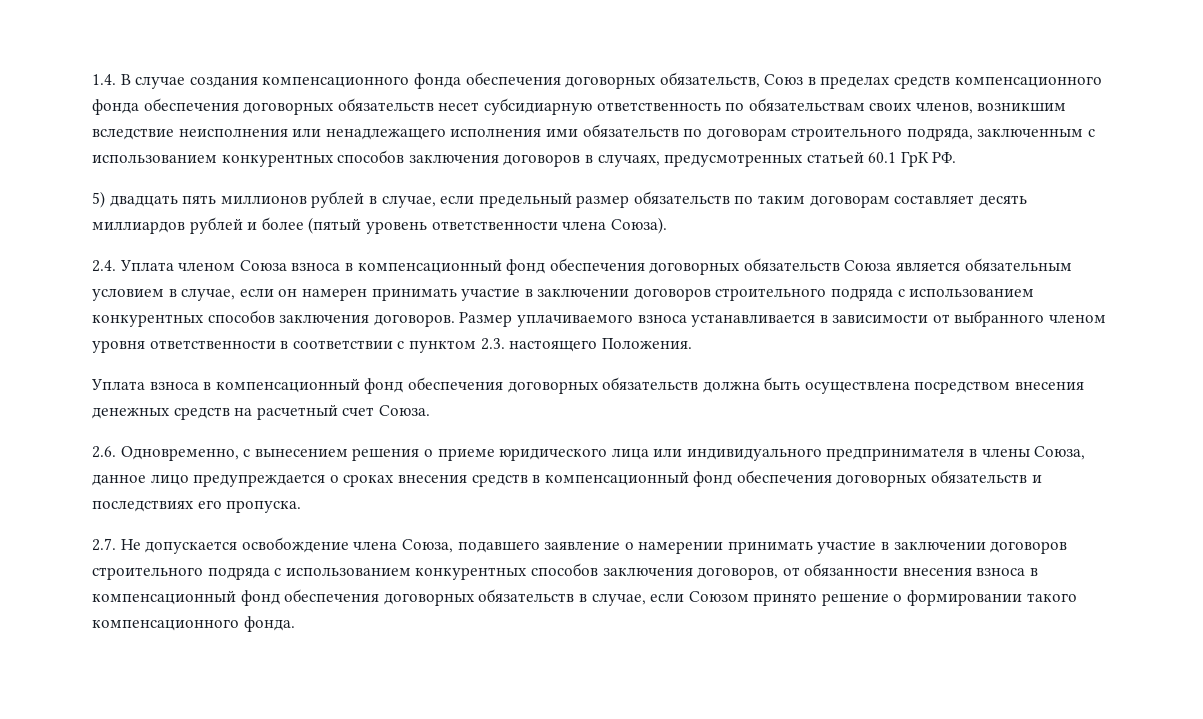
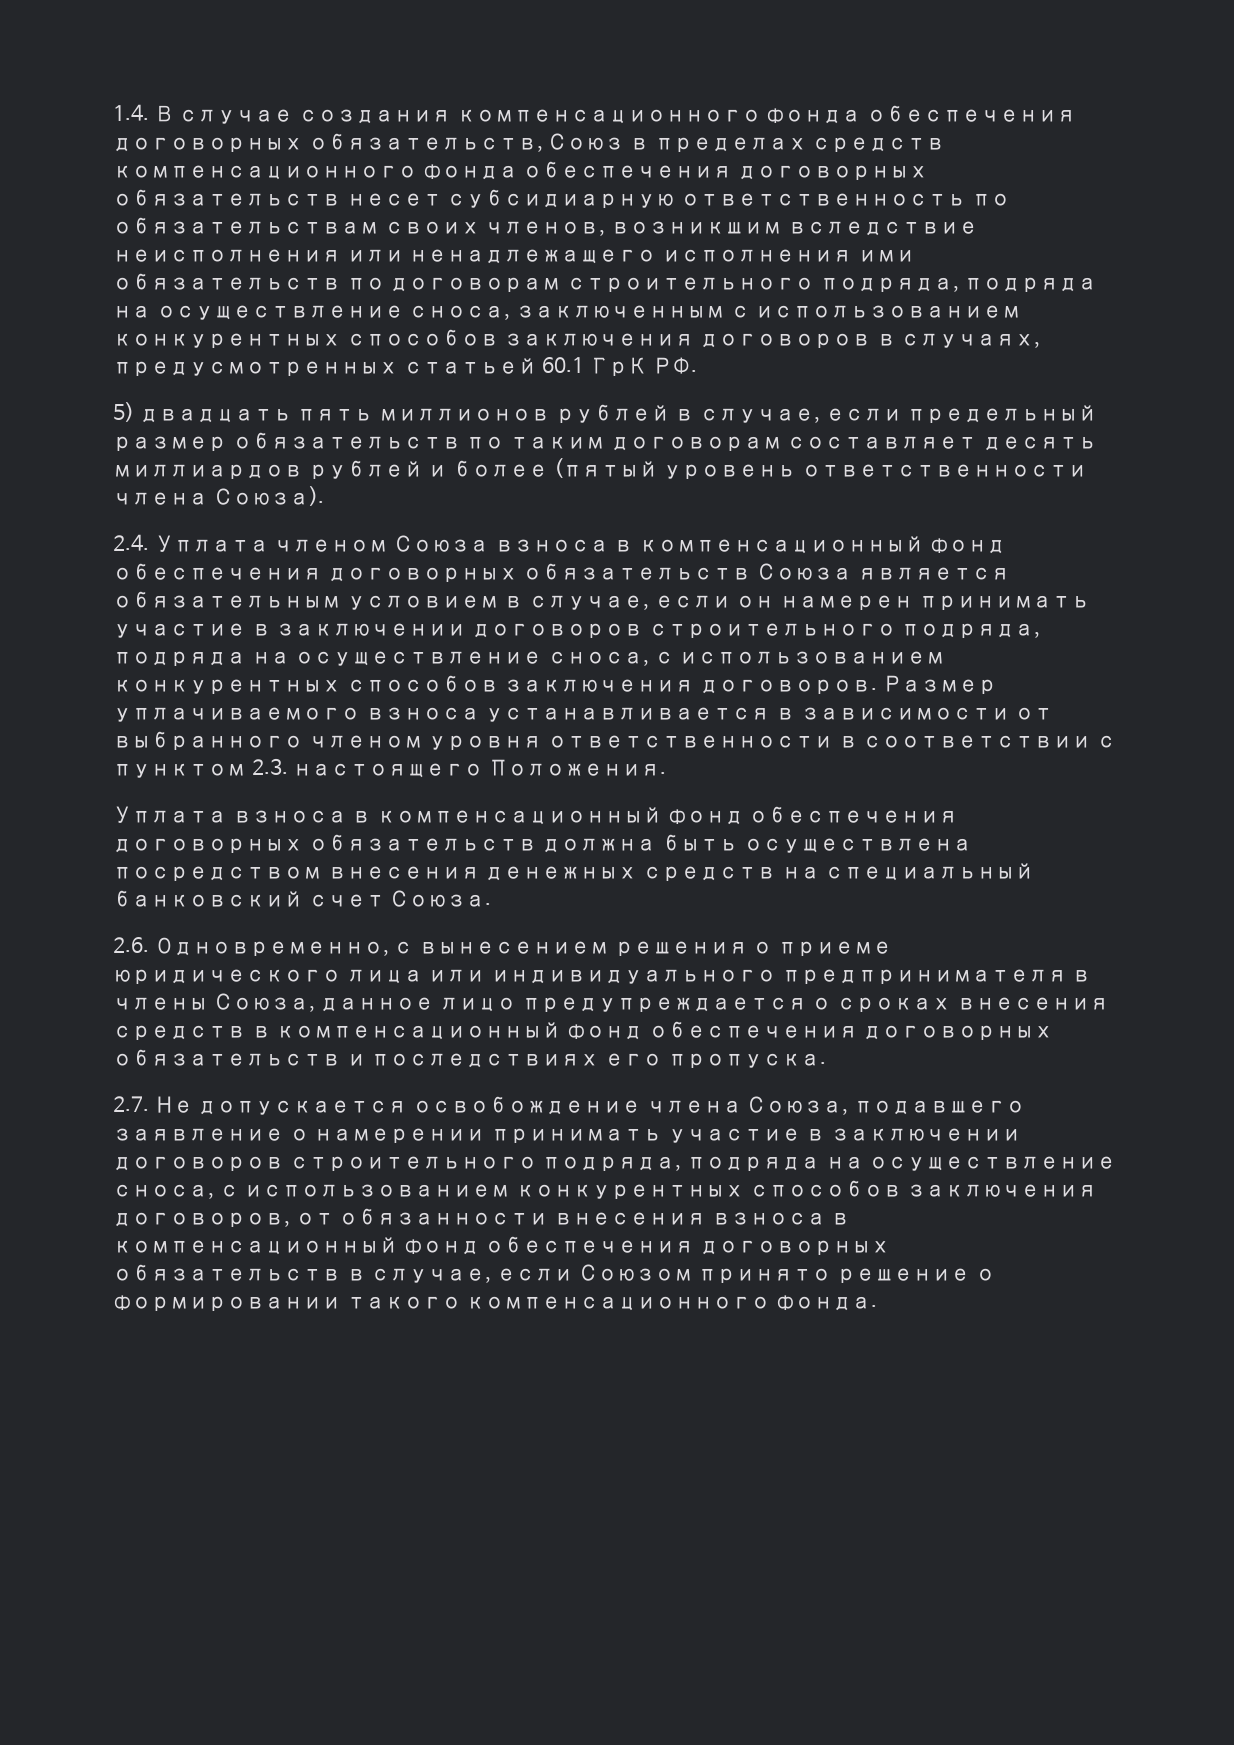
- 1.4. В случае создания компенсационного фонда обеспечения договорных обязательств, Союз в пределах средств компенсационного фонда обеспечения договорных обязательств несет субсидиарную ответственность по обязательствам своих членов, возникшим вследствие неисполнения или ненадлежащего исполнения ими обязательств по договорам строительного подряда, заключенным с использованием конкурентных способов заключения договоров в случаях, предусмотренных статьей 60.1 ГрК РФ.
+ 1.4. В случае создания компенсационного фонда обеспечения договорных обязательств, Союз в пределах средств компенсационного фонда обеспечения договорных обязательств несет субсидиарную ответственность по обязательствам своих членов, возникшим вследствие неисполнения или ненадлежащего исполнения ими обязательств по договорам строительного подряда, подряда на осуществление сноса, заключенным с использованием конкурентных способов заключения договоров в случаях, предусмотренных статьей 60.1 ГрК РФ.
- 2.4. Уплата членом Союза взноса в компенсационный фонд обеспечения договорных обязательств Союза является обязательным условием в случае, если он намерен принимать участие в заключении договоров строительного подряда с использованием конкурентных способов заключения договоров.
+ 2.4. Уплата членом Союза взноса в компенсационный фонд обеспечения договорных обязательств Союза является обязательным условием в случае, если он намерен принимать участие в заключении договоров строительного подряда, подряда на осуществление сноса, с использованием конкурентных способов заключения договоров.
- Уплата взноса в компенсационный фонд обеспечения договорных обязательств должна быть осуществлена посредством внесения денежных средств на расчетный счет Союза.
+ Уплата взноса в компенсационный фонд обеспечения договорных обязательств должна быть осуществлена посредством внесения денежных средств на специальный банковский счет Союза.
- 2.7. Не допускается освобождение члена Союза, подавшего заявление о намерении принимать участие в заключении договоров строительного подряда с использованием конкурентных способов заключения договоров, от обязанности внесения взноса в компенсационный фонд обеспечения договорных обязательств в случае, если Союзом принято решение о формировании такого компенсационного фонда.
+ 2.7. Не допускается освобождение члена Союза, подавшего заявление о намерении принимать участие в заключении договоров строительного подряда, подряда на осуществление сноса, с использованием конкурентных способов заключения договоров, от обязанности внесения взноса в компенсационный фонд обеспечения договорных обязательств в случае, если Союзом принято решение о формировании такого компенсационного фонда.

